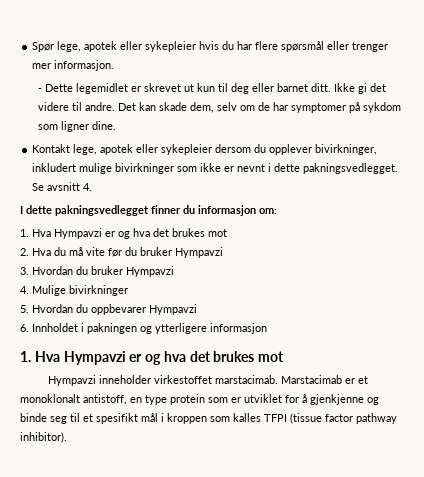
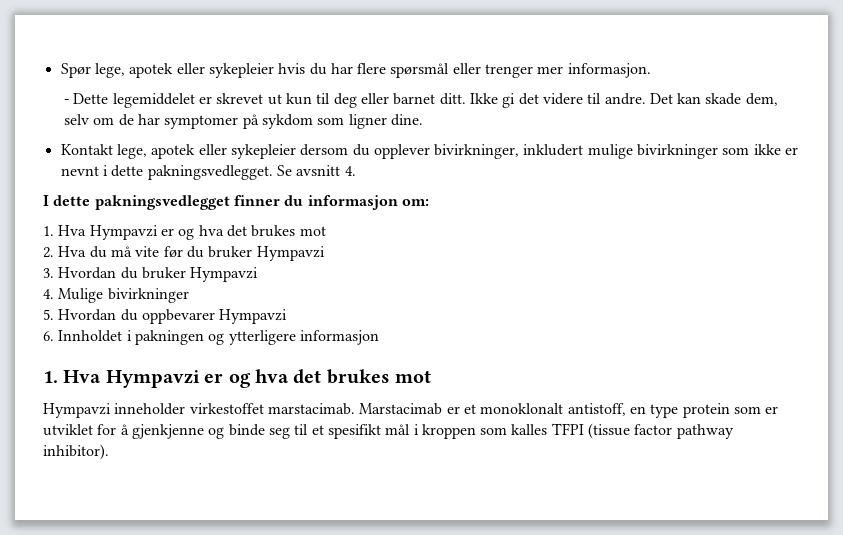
- - Dette legemidlet er skrevet ut kun til deg eller barnet ditt.
+ - Dette legemiddelet er skrevet ut kun til deg eller barnet ditt.

